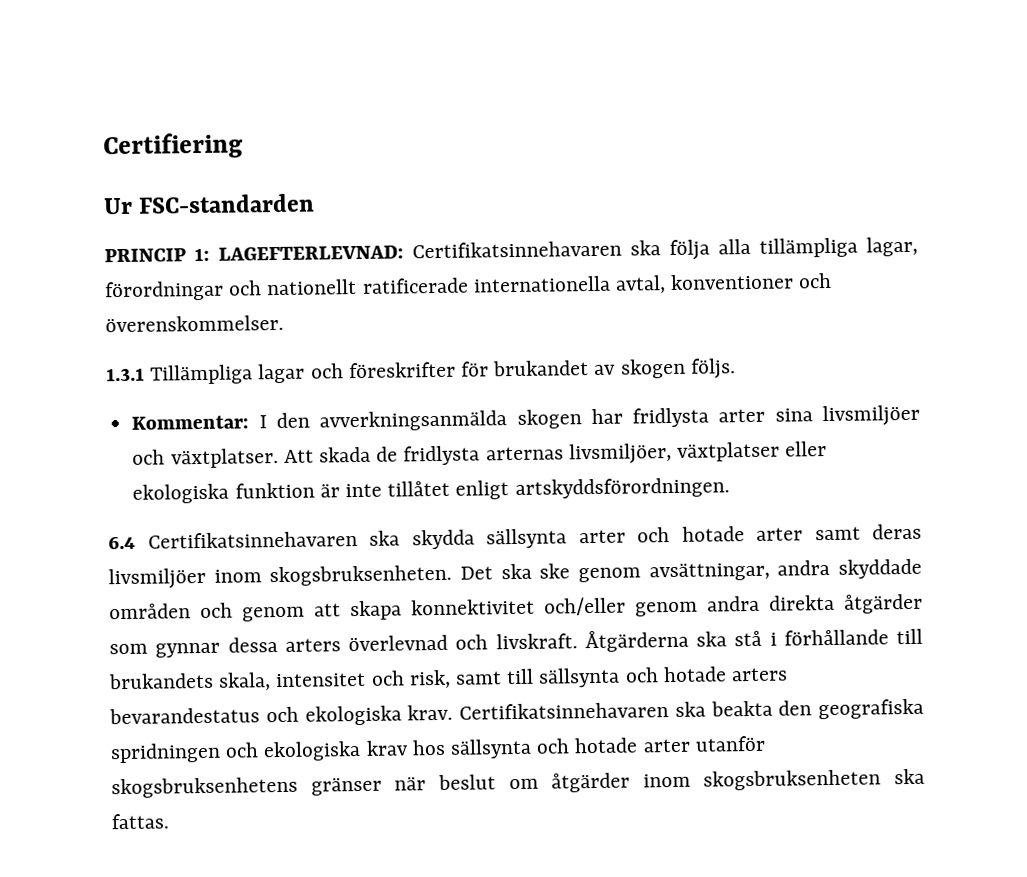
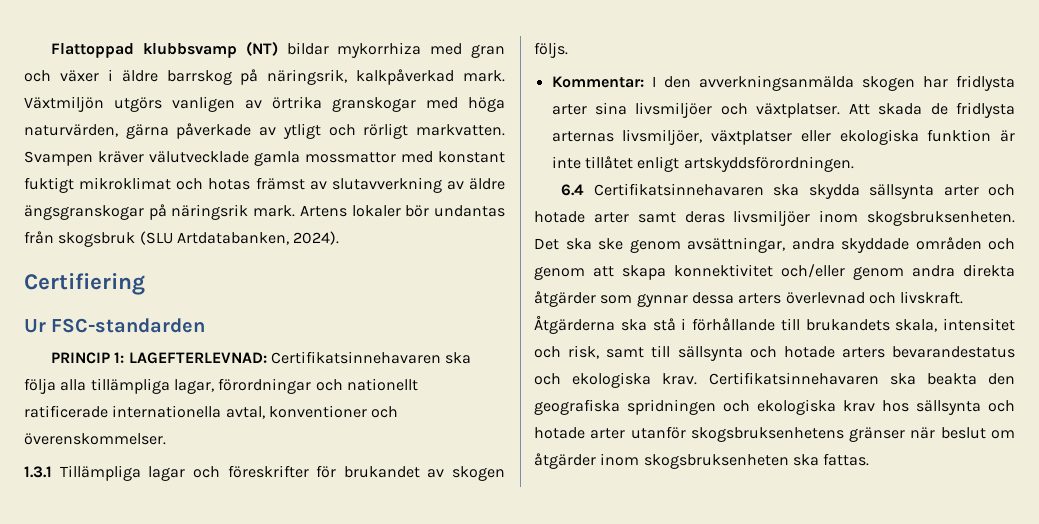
+ Flattoppad klubbsvamp (NT) bildar mykorrhiza med gran och växer i äldre barrskog på näringsrik, kalkpåverkad mark. Växtmiljön utgörs vanligen av örtrika granskogar med höga naturvärden, gärna påverkade av ytligt och rörligt markvatten. Svampen kräver välutvecklade gamla mossmattor med konstant fuktigt mikroklimat och hotas främst av slutavverkning av äldre ängsgranskogar på näringsrik mark. Artens lokaler bör undantas från skogsbruk (SLU Artdatabanken, 2024).

